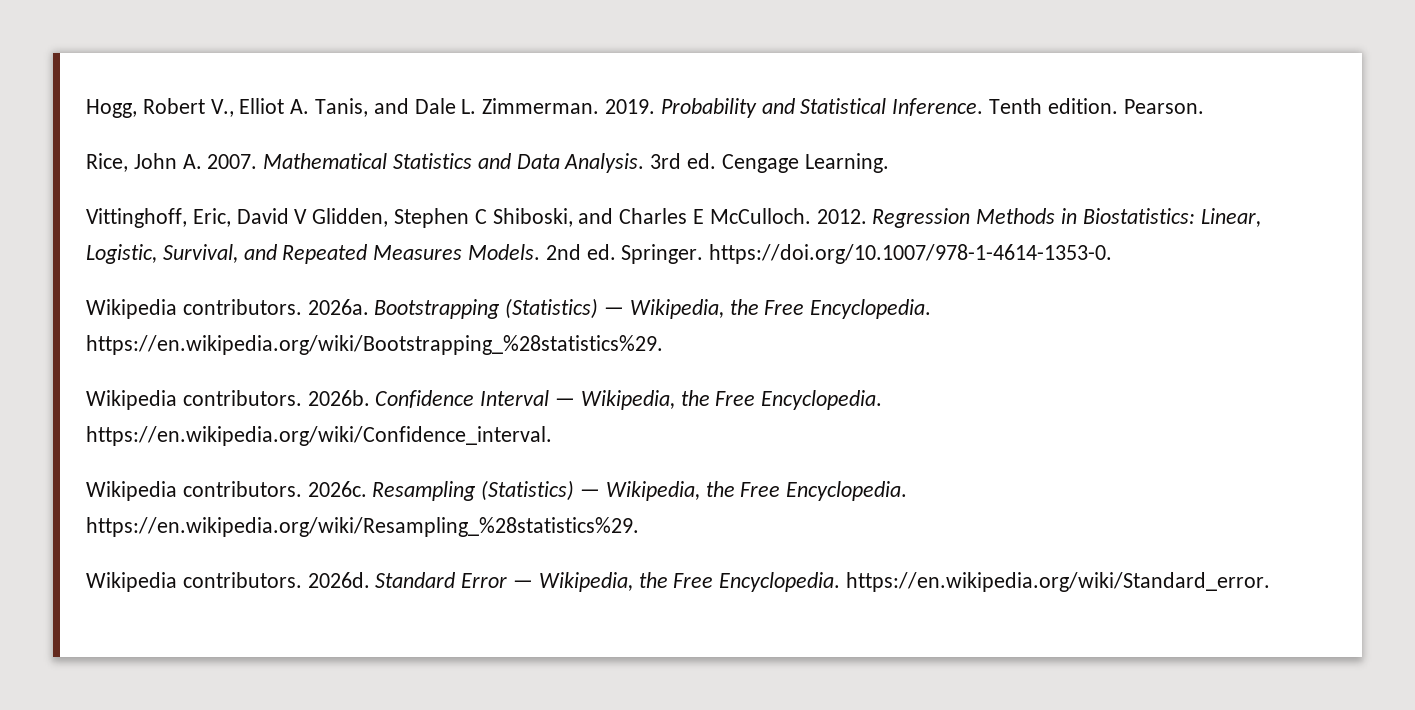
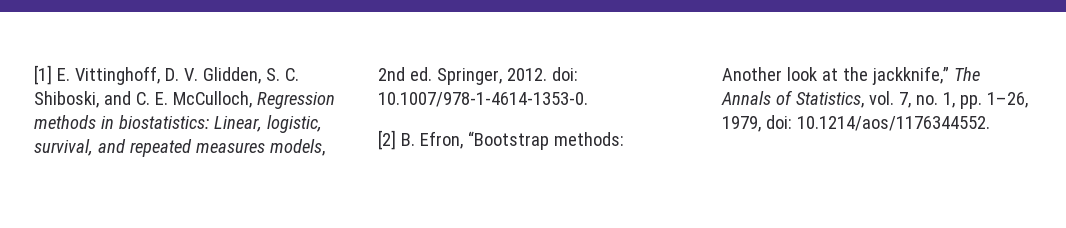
- Hogg, Robert V., Elliot A. Tanis, and Dale L. Zimmerman. 2019. Probability and Statistical Inference. Tenth edition. Pearson.
- Rice, John A. 2007. Mathematical Statistics and Data Analysis. 3rd ed. Cengage Learning.
- Vittinghoff, Eric, David V Glidden, Stephen C Shiboski, and Charles E McCulloch. 2012. Regression Methods in Biostatistics: Linear, Logistic, Survival, and Repeated Measures Models. 2nd ed. Springer. https://doi.org/10.1007/978-1-4614-1353-0.
- Wikipedia contributors. 2026a. Bootstrapping (Statistics) — Wikipedia, the Free Encyclopedia. https://en.wikipedia.org/wiki/Bootstrapping_%28statistics%29.
- Wikipedia contributors. 2026b. Confidence Interval — Wikipedia, the Free Encyclopedia. https://en.wikipedia.org/wiki/Confidence_interval.
- Wikipedia contributors. 2026c. Resampling (Statistics) — Wikipedia, the Free Encyclopedia. https://en.wikipedia.org/wiki/Resampling_%28statistics%29.
- Wikipedia contributors. 2026d. Standard Error — Wikipedia, the Free Encyclopedia. https://en.wikipedia.org/wiki/Standard_error.
+ [1] E. Vittinghoff, D. V. Glidden, S. C. Shiboski, and C. E. McCulloch, Regression methods in biostatistics: Linear, logistic, survival, and repeated measures models, 2nd ed. Springer, 2012. doi: 10.1007/978-1-4614-1353-0.
+ [2] B. Efron, “Bootstrap methods: Another look at the jackknife,” The Annals of Statistics, vol. 7, no. 1, pp. 1–26, 1979, doi: 10.1214/aos/1176344552.

